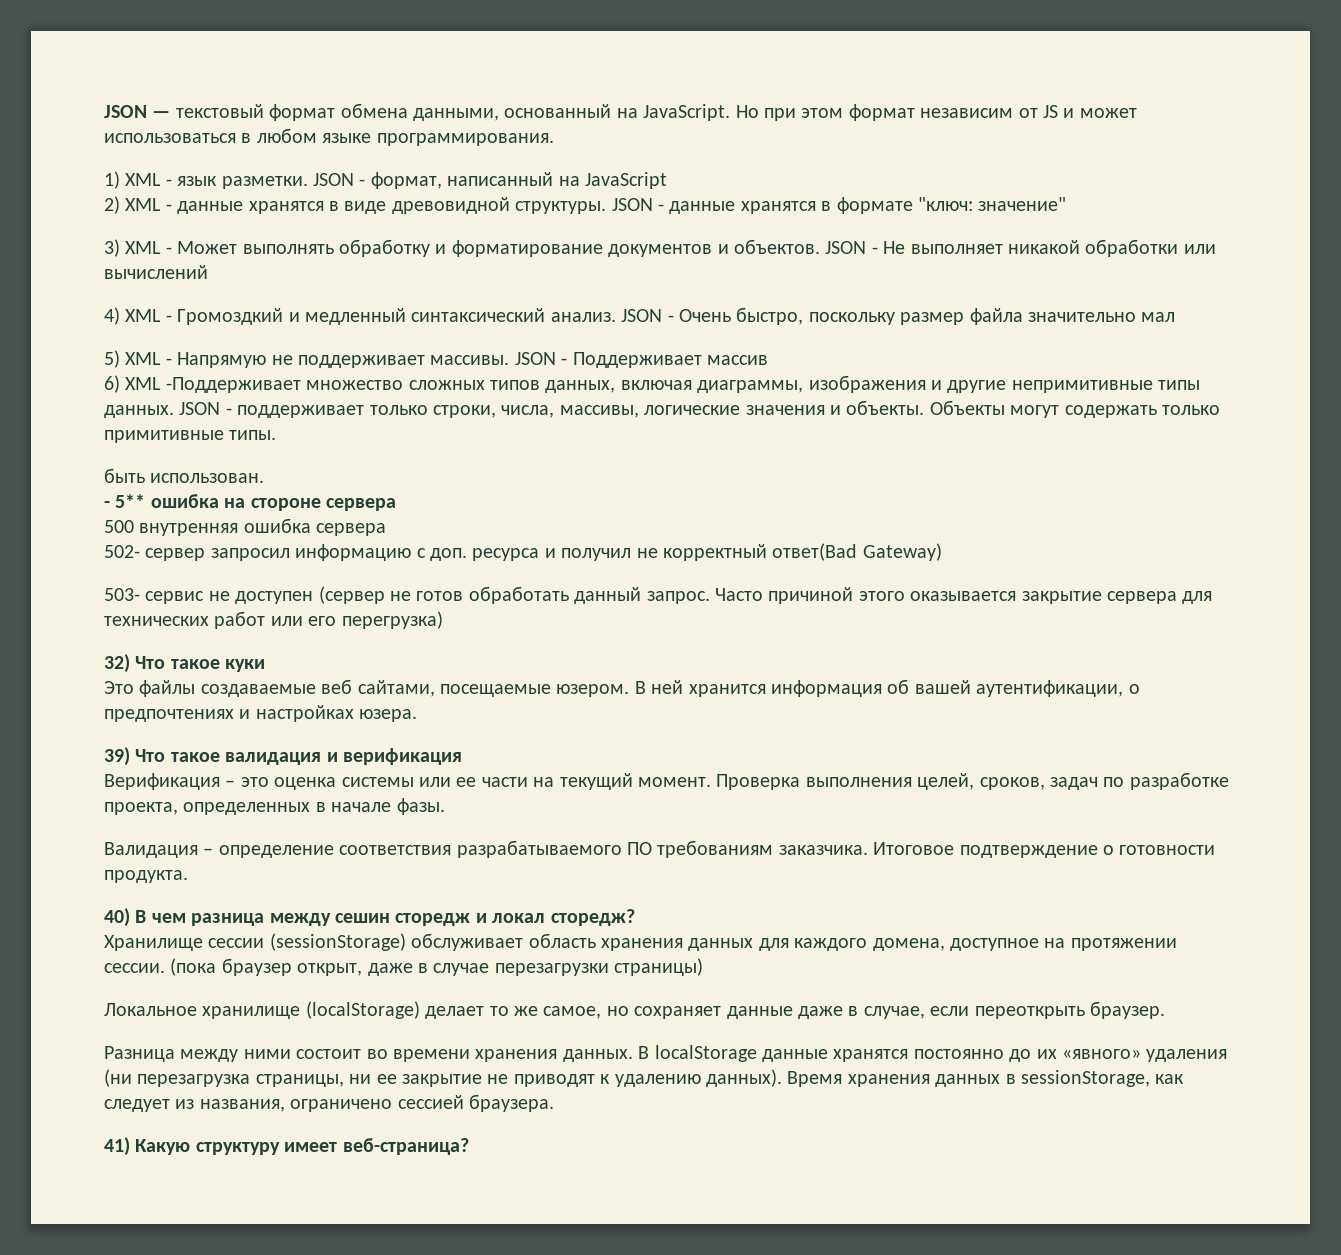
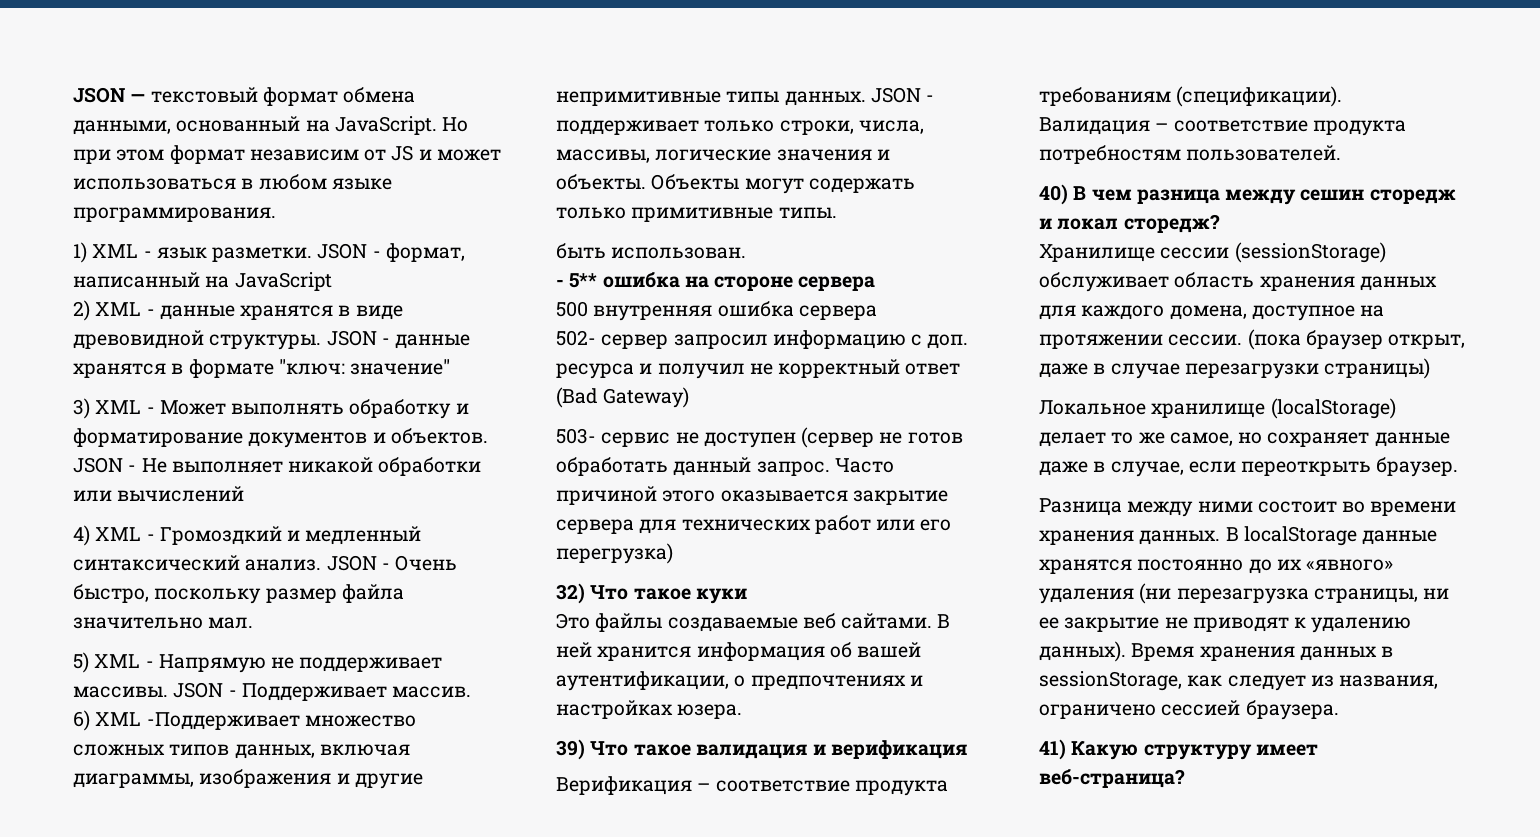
- JSON - Очень быстро, поскольку размер файла значительно мал
+ JSON - Очень быстро, поскольку размер файла значительно мал.
- JSON - Поддерживает массив
+ JSON - Поддерживает массив.
- 502- сервер запросил информацию с доп. ресурса и получил не корректный ответ(Bad Gateway)
+ 502- сервер запросил информацию с доп. ресурса и получил не корректный ответ (Bad Gateway)
- Это файлы создаваемые веб сайтами, посещаемые юзером.
+ Это файлы создаваемые веб сайтами.
- Верификация – это оценка системы или ее части на текущий момент. Проверка выполнения целей, сроков, задач по разработке проекта, определенных в начале фазы.
- Валидация – определение соответствия разрабатываемого ПО требованиям заказчика. Итоговое подтверждение о готовности продукта.
+ Верификация – соответствие продукта требованиям (спецификации).
+ Валидация – соответствие продукта потребностям пользователей.

